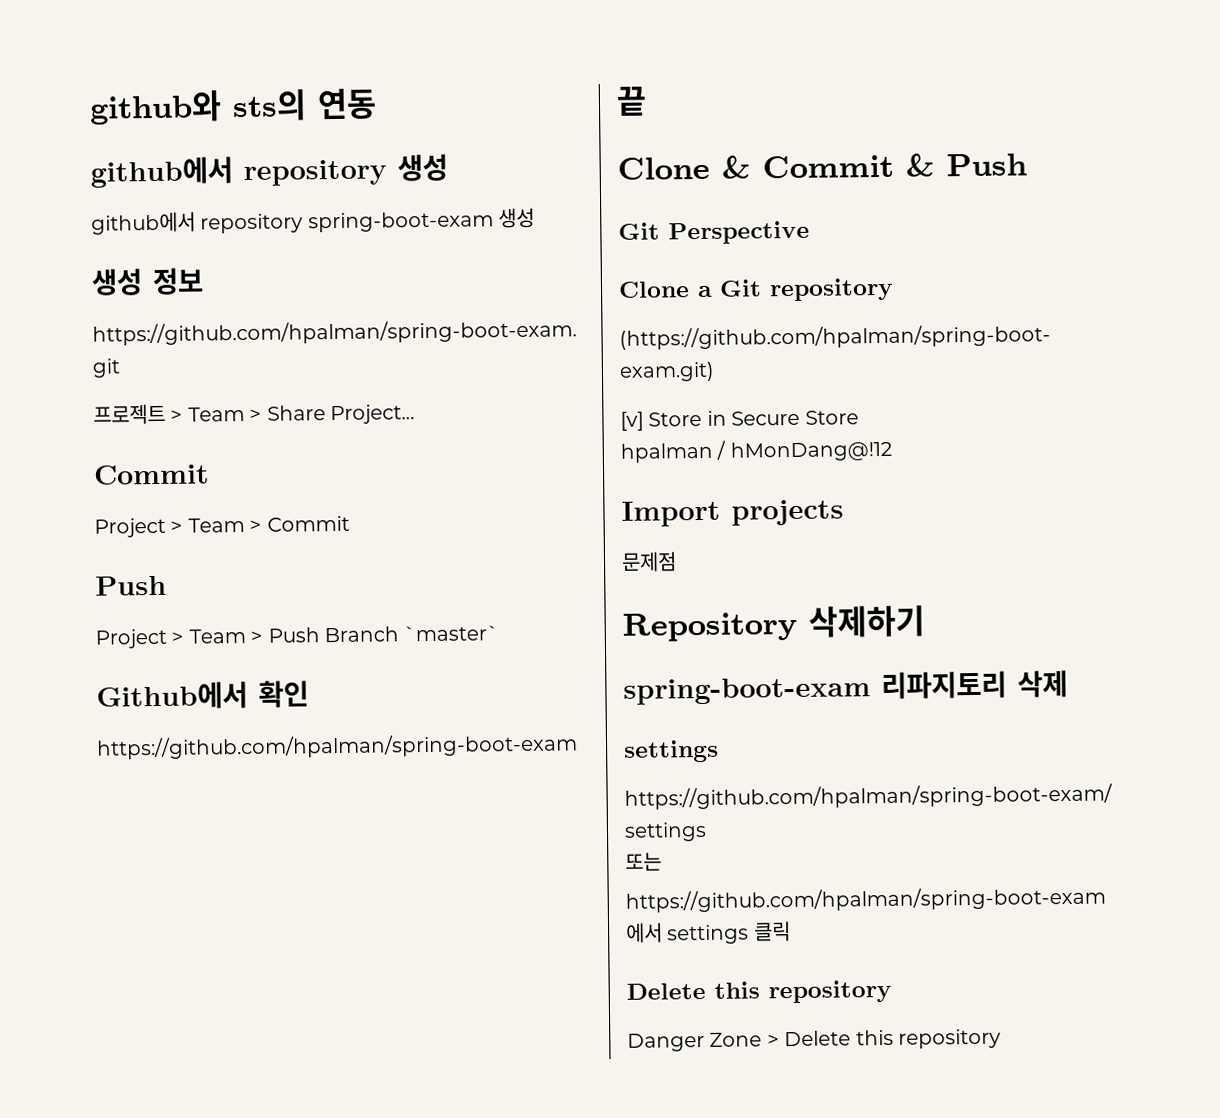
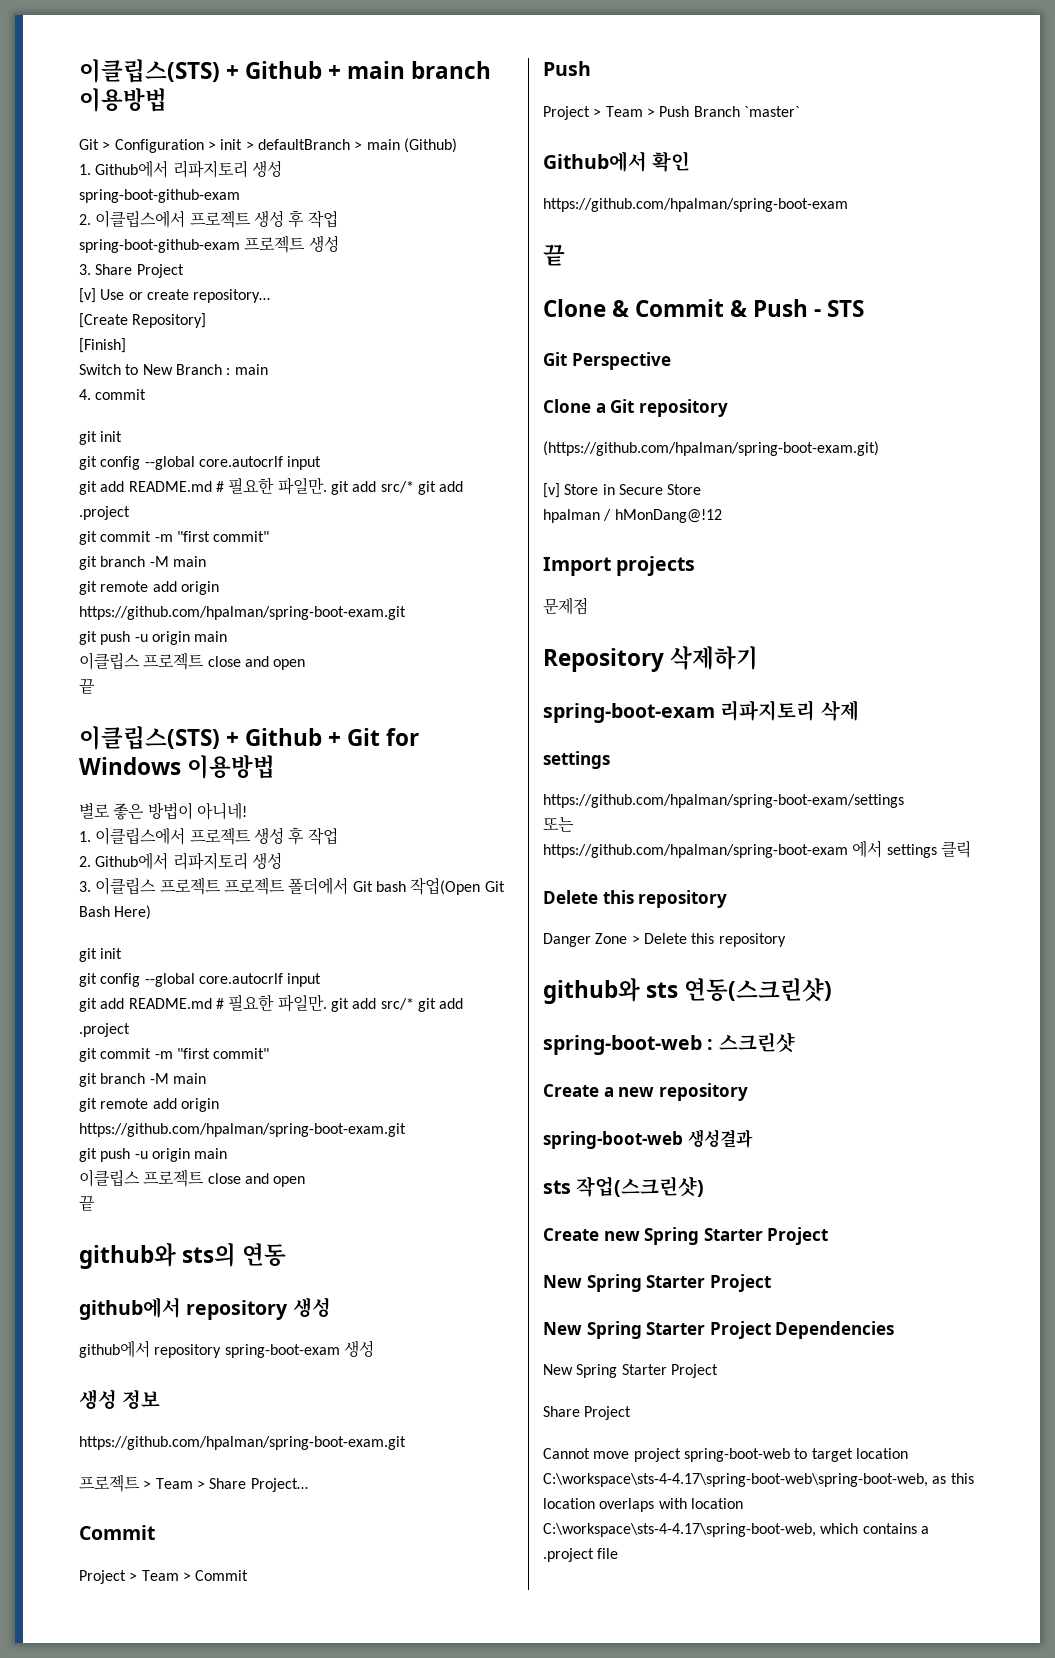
+ 이클립스(STS) + Github + main branch 이용방법
+ Git > Configuration > init > defaultBranch > main (Github)
+ 1. Github에서 리파지토리 생성
+ spring-boot-github-exam
+ 2. 이클립스에서 프로젝트 생성 후 작업
+ spring-boot-github-exam 프로젝트 생성
+ 3. Share Project
+ [v] Use or create repository…
+ [Create Repository]
+ [Finish]
+ Switch to New Branch : main
+ 4. commit
+ git init
+ git config --global core.autocrlf input
+ git add README.md # 필요한 파일만. git add src/* git add .project
+ git commit -m "first commit"
+ git branch -M main
+ git remote add origin https://github.com/hpalman/spring-boot-exam.git
+ git push -u origin main
+ 이클립스 프로젝트 close and open
+ 끝
+ 이클립스(STS) + Github + Git for Windows 이용방법
+ 별로 좋은 방법이 아니네!
+ 1. 이클립스에서 프로젝트 생성 후 작업
+ 2. Github에서 리파지토리 생성
+ 3. 이클립스 프로젝트 프로젝트 폴더에서 Git bash 작업(Open Git Bash Here)
+ git init
+ git config --global core.autocrlf input
+ git add README.md # 필요한 파일만. git add src/* git add .project
+ git commit -m "first commit"
+ git branch -M main
+ git remote add origin https://github.com/hpalman/spring-boot-exam.git
+ git push -u origin main
+ 이클립스 프로젝트 close and open
+ 끝
- Clone & Commit & Push
+ Clone & Commit & Push - STS
+ github와 sts 연동(스크린샷)
+ spring-boot-web : 스크린샷
+ Create a new repository
+ spring-boot-web 생성결과
+ sts 작업(스크린샷)
+ Create new Spring Starter Project
+ New Spring Starter Project
+ New Spring Starter Project Dependencies
+ New Spring Starter Project
+ Share Project
+ Cannot move project spring-boot-web to target location C:\workspace\sts-4-4.17\spring-boot-web\spring-boot-web, as this location overlaps with location C:\workspace\sts-4-4.17\spring-boot-web, which contains a .project file

